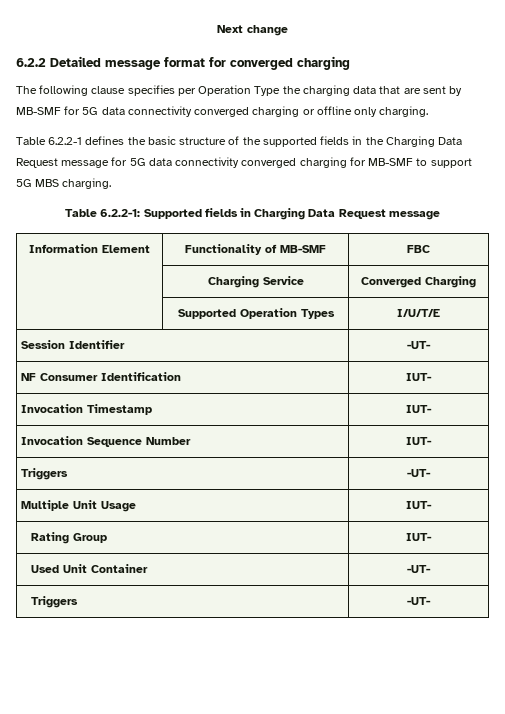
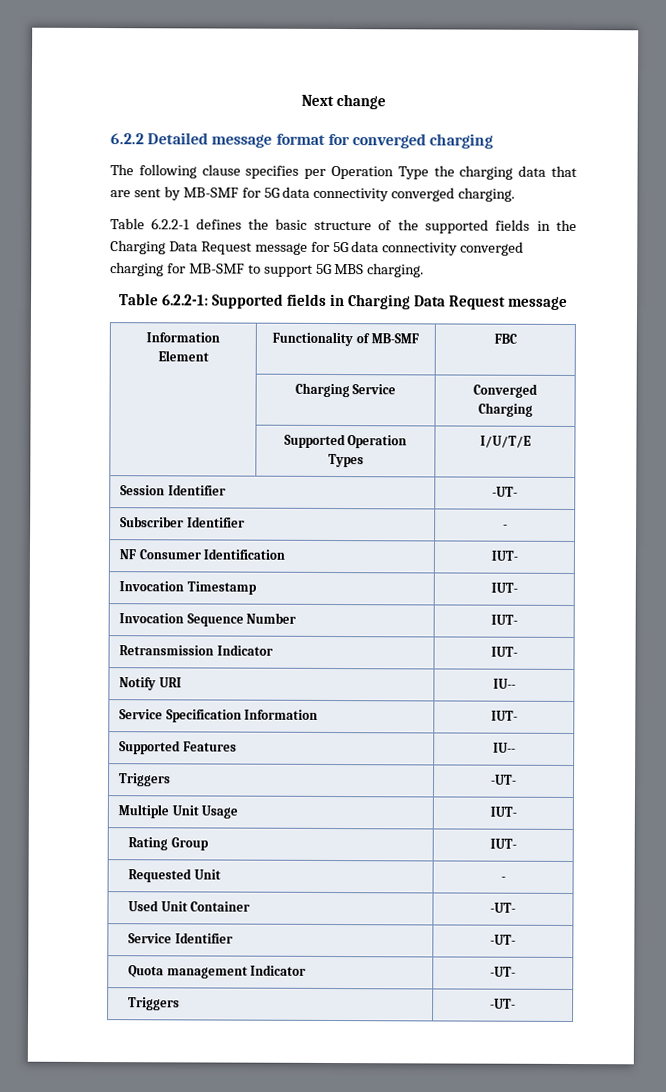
- The following clause specifies per Operation Type the charging data that are sent by MB-SMF for 5G data connectivity converged charging or offline only charging.
+ The following clause specifies per Operation Type the charging data that are sent by MB-SMF for 5G data connectivity converged charging.
+ Subscriber Identifier | -
+ Retransmission Indicator | IUT-
+ Notify URI | IU--
+ Service Specification Information | IUT-
+ Supported Features | IU--
+ Requested Unit | -
+ Service Identifier | -UT-
+ Quota management Indicator | -UT-

